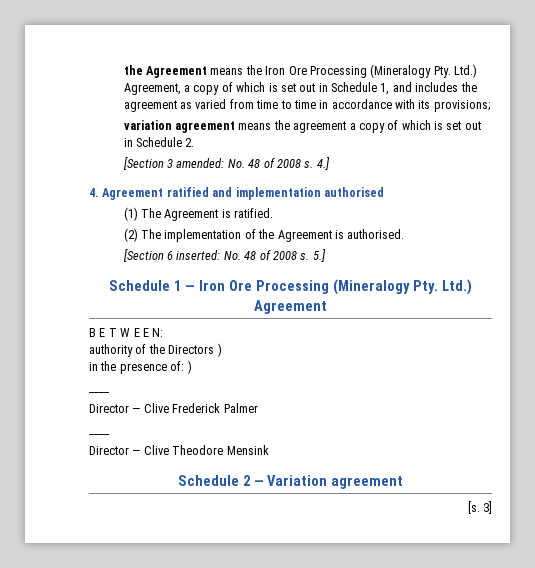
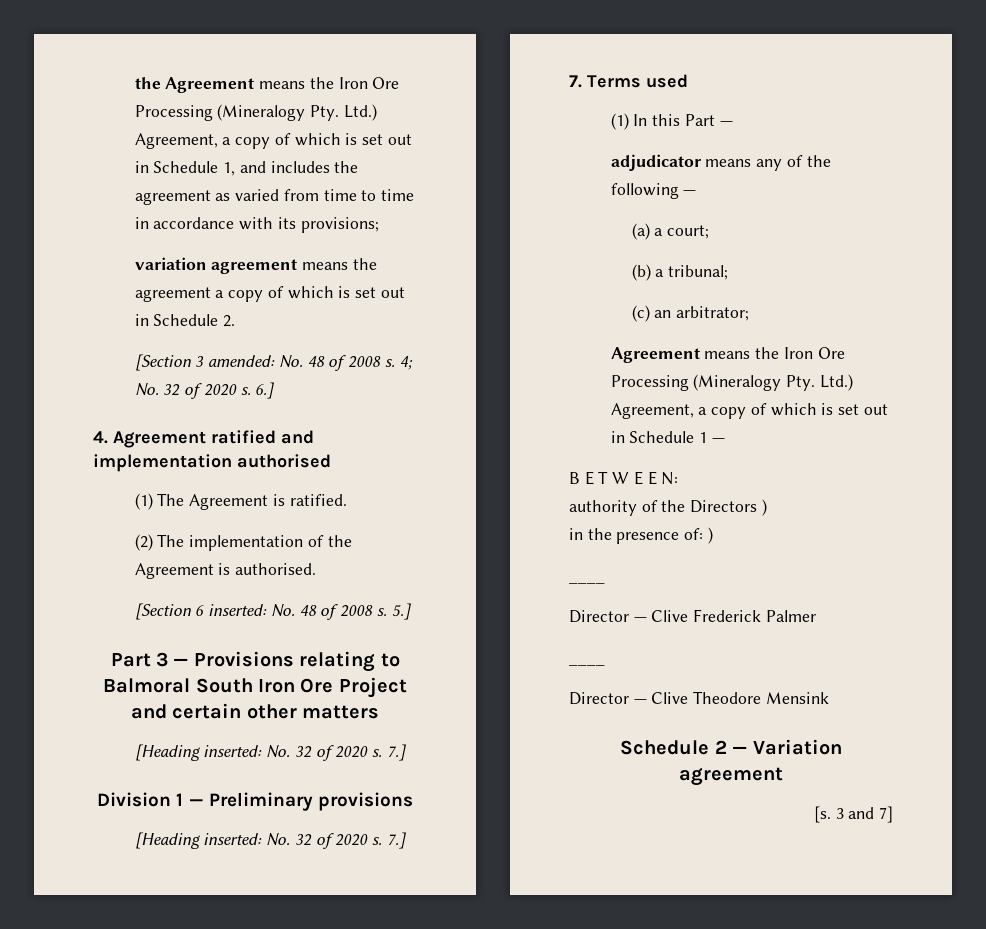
- 4.]
+ 4; No. 32 of 2020 s. 6.]
- Schedule 1 — Iron Ore Processing (Mineralogy Pty. Ltd.) Agreement
+ Part 3 — Provisions relating to Balmoral South Iron Ore Project and certain other matters
+ [Heading inserted: No. 32 of 2020 s. 7.]
+ Division 1 — Preliminary provisions
+ [Heading inserted: No. 32 of 2020 s. 7.]
+ 7. Terms used
+ (1) In this Part —
+ adjudicator means any of the following —
+ (a) a court;
+ (b) a tribunal;
+ (c) an arbitrator;
+ Agreement means the Iron Ore Processing (Mineralogy Pty. Ltd.) Agreement, a copy of which is set out in Schedule 1 —
- 3]
+ 3 and 7]

